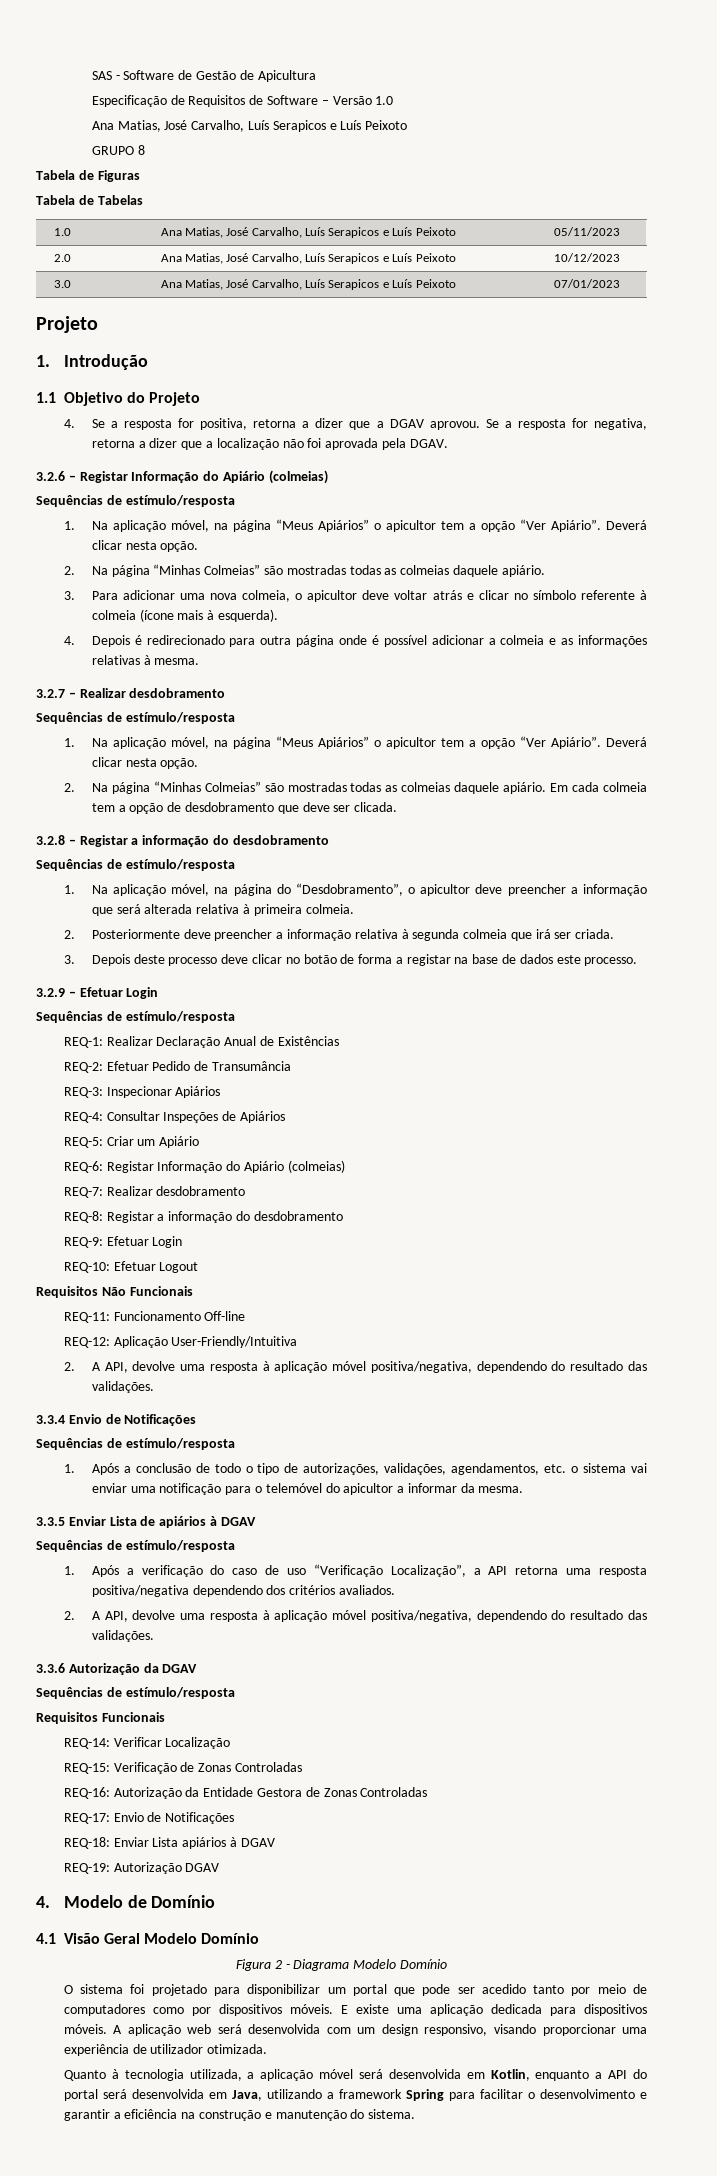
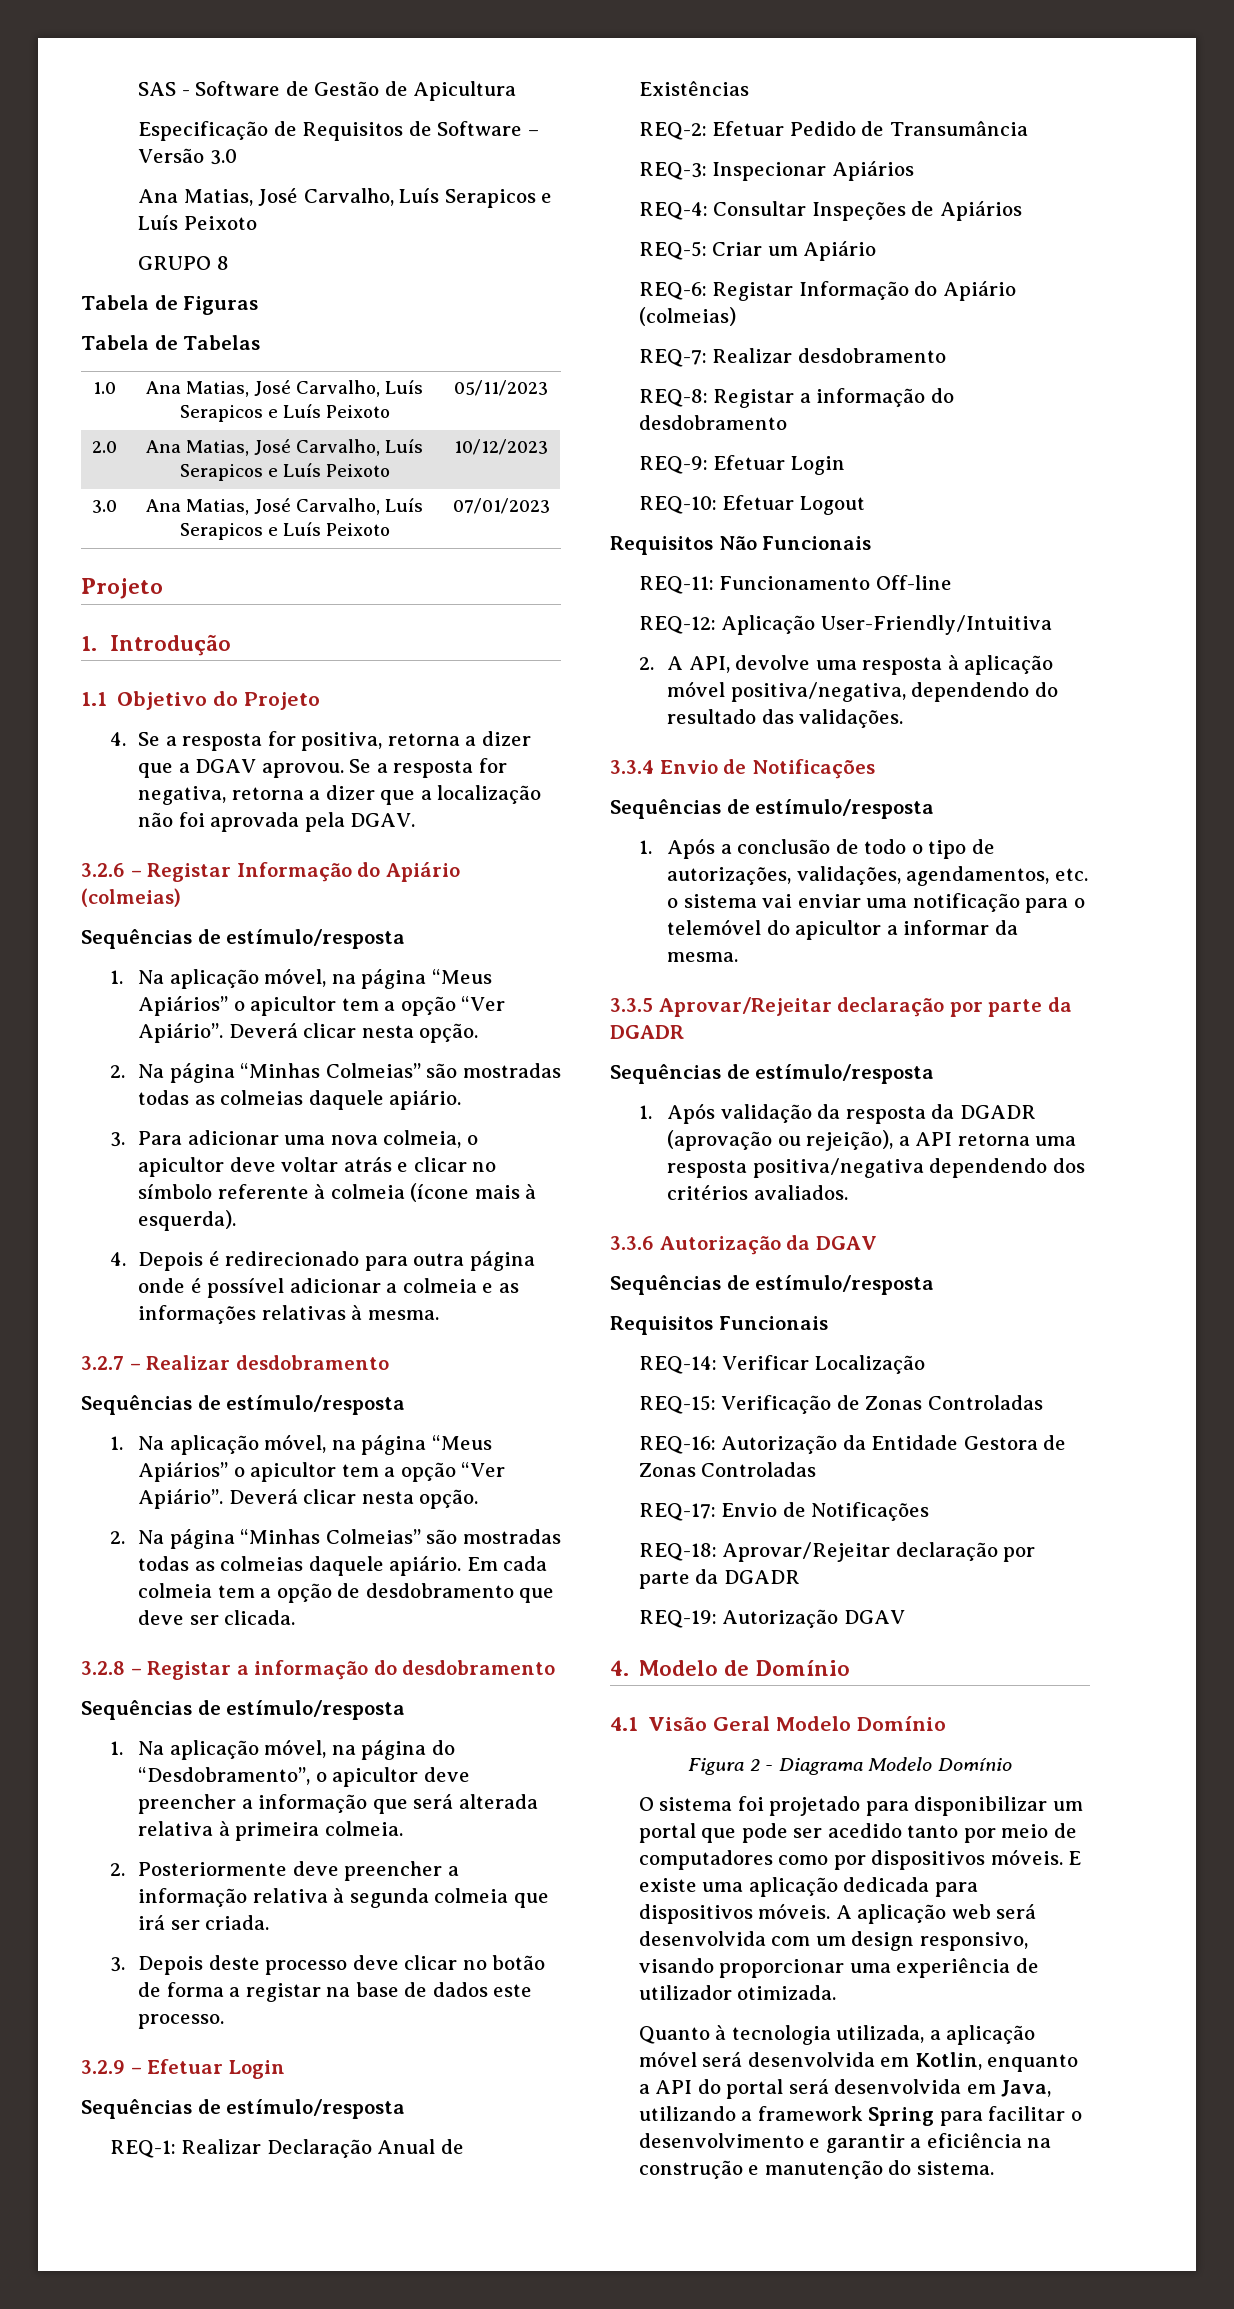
- Especificação de Requisitos de Software – Versão 1.0
+ Especificação de Requisitos de Software – Versão 3.0
- 3.3.5 Enviar Lista de apiários à DGAV
+ 3.3.5 Aprovar/Rejeitar declaração por parte da DGADR
  Sequências de estímulo/resposta
- 1. Após a verificação do caso de uso “Verificação Localização”, a API retorna uma resposta positiva/negativa dependendo dos critérios avaliados.
- 2. A API, devolve uma resposta à aplicação móvel positiva/negativa, dependendo do resultado das validações.
+ 1. Após validação da resposta da DGADR (aprovação ou rejeição), a API retorna uma resposta positiva/negativa dependendo dos critérios avaliados.
- REQ-18: Enviar Lista apiários à DGAV
+ REQ-18: Aprovar/Rejeitar declaração por parte da DGADR

